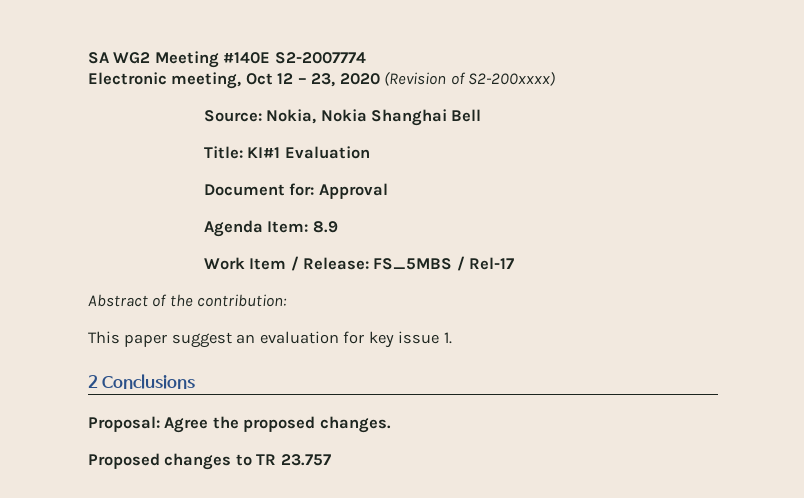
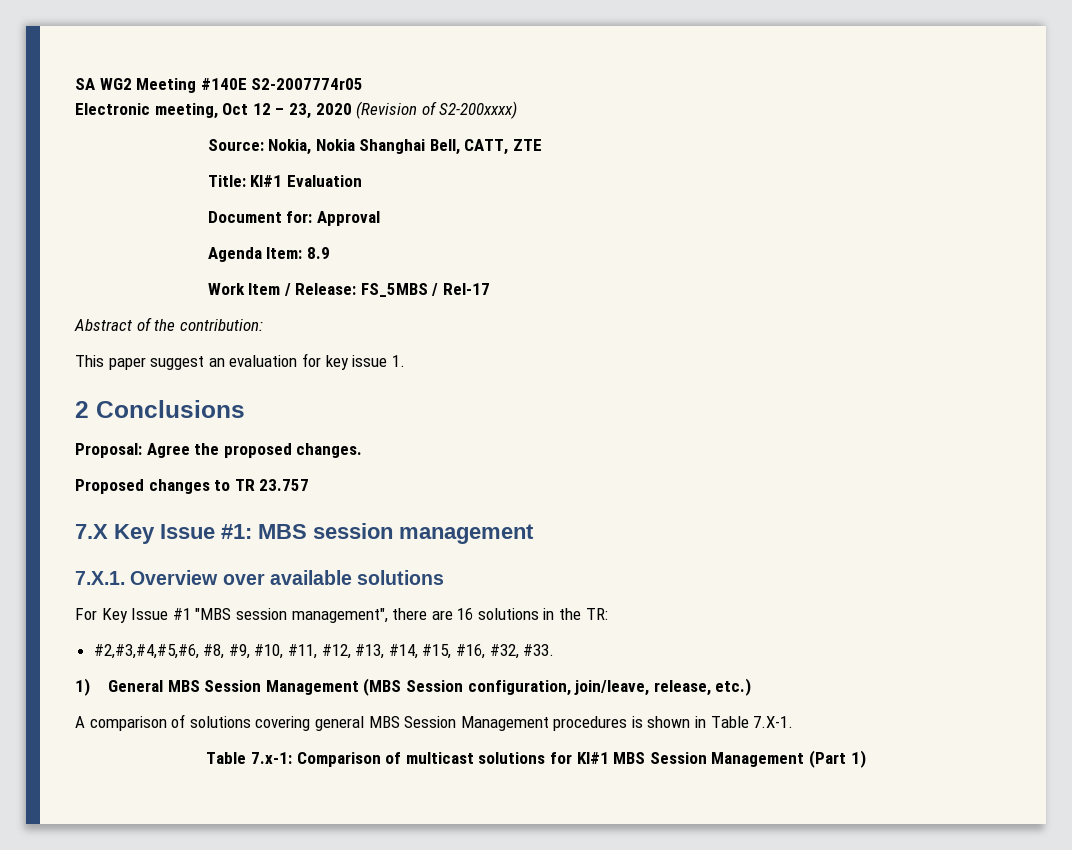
- SA WG2 Meeting #140E S2-2007774
+ SA WG2 Meeting #140E S2-2007774r05
- Source: Nokia, Nokia Shanghai Bell
+ Source: Nokia, Nokia Shanghai Bell, CATT, ZTE
+ 7.X Key Issue #1: MBS session management
+ 7.X.1. Overview over available solutions
+ For Key Issue #1 "MBS session management", there are 16 solutions in the TR:
+ #2,#3,#4,#5,#6, #8, #9, #10, #11, #12, #13, #14, #15, #16, #32, #33.
+ 1) General MBS Session Management (MBS Session configuration, join/leave, release, etc.)
+ A comparison of solutions covering general MBS Session Management procedures is shown in Table 7.X-1.
+ Table 7.x-1: Comparison of multicast solutions for KI#1 MBS Session Management (Part 1)

